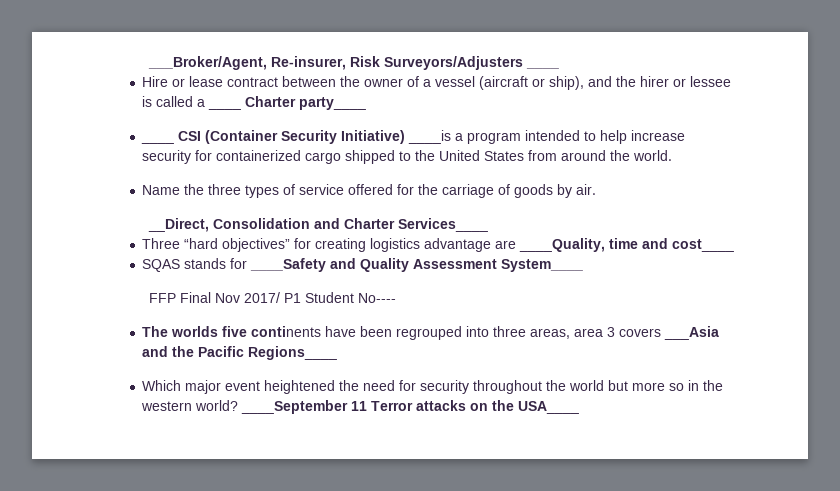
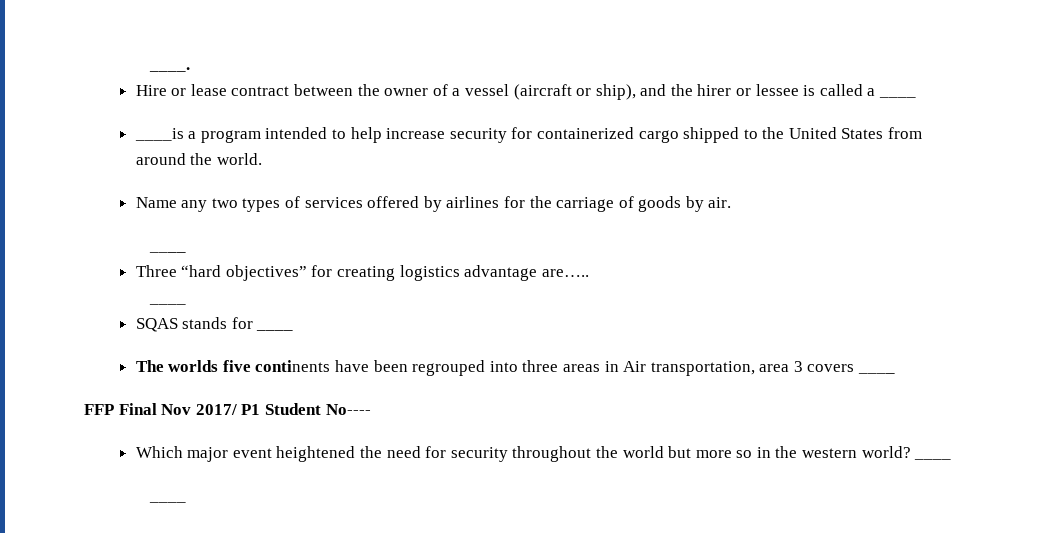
- ___Broker/Agent, Re-insurer, Risk Surveyors/Adjusters ____
+ ____.
- Hire or lease contract between the owner of a vessel (aircraft or ship), and the hirer or lessee is called a ____ Charter party____
- ____ CSI (Container Security Initiative) ____is a program intended to help increase security for containerized cargo shipped to the United States from around the world.
+ Hire or lease contract between the owner of a vessel (aircraft or ship), and the hirer or lessee is called a ____
+ ____is a program intended to help increase security for containerized cargo shipped to the United States from around the world.
- Name the three types of service offered for the carriage of goods by air.
- __Direct, Consolidation and Charter Services____
+ Name any two types of services offered by airlines for the carriage of goods by air.
+ ____
- Three “hard objectives” for creating logistics advantage are ____Quality, time and cost____
- SQAS stands for ____Safety and Quality Assessment System____
- FFP Final Nov 2017/ P1 Student No----
+ Three “hard objectives” for creating logistics advantage are…..
+ ____
+ SQAS stands for ____
- The worlds five continents have been regrouped into three areas, area 3 covers ___Asia and the Pacific Regions____
+ The worlds five continents have been regrouped into three areas in Air transportation, area 3 covers ____
+ FFP Final Nov 2017/ P1 Student No----
- Which major event heightened the need for security throughout the world but more so in the western world? ____September 11 Terror attacks on the USA____
+ Which major event heightened the need for security throughout the world but more so in the western world? ____
+ ____

